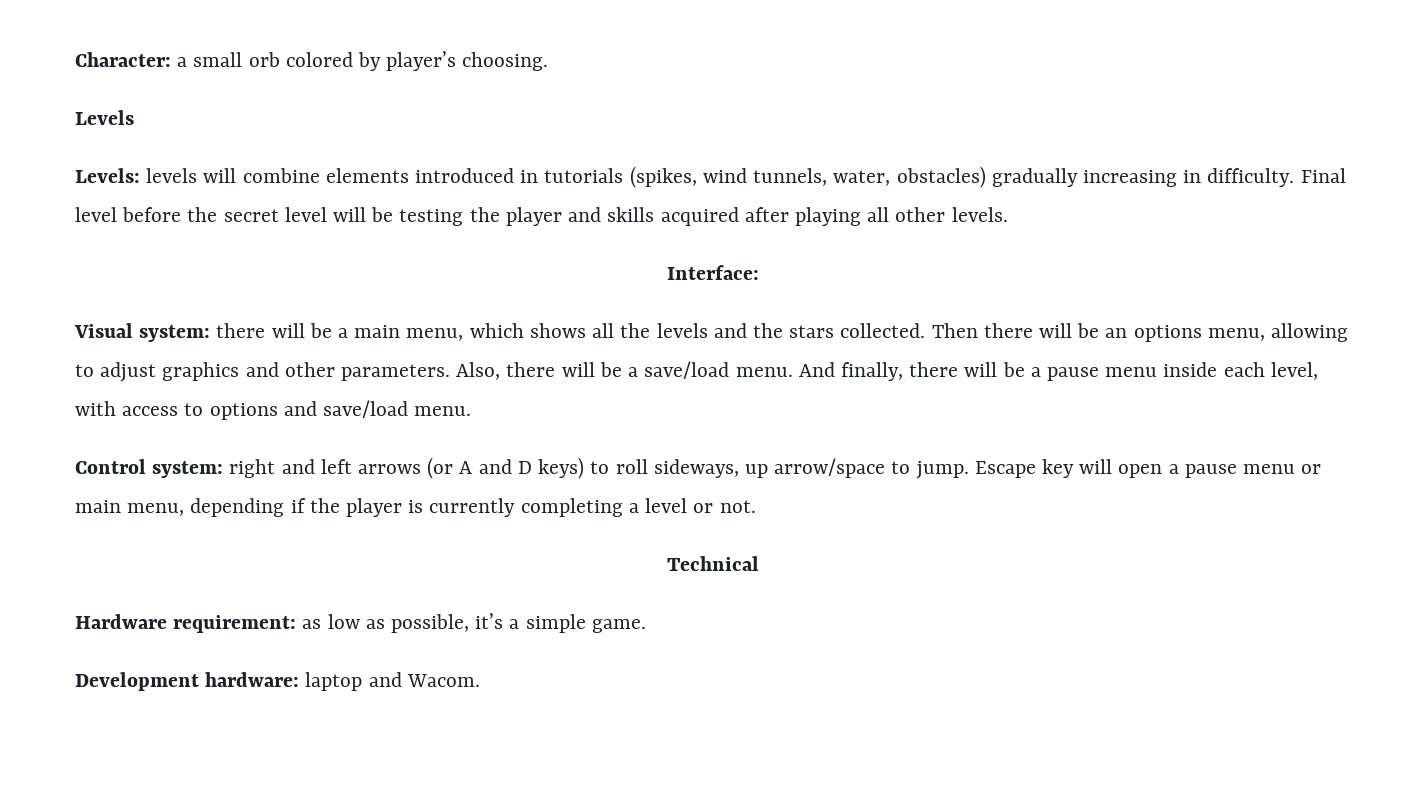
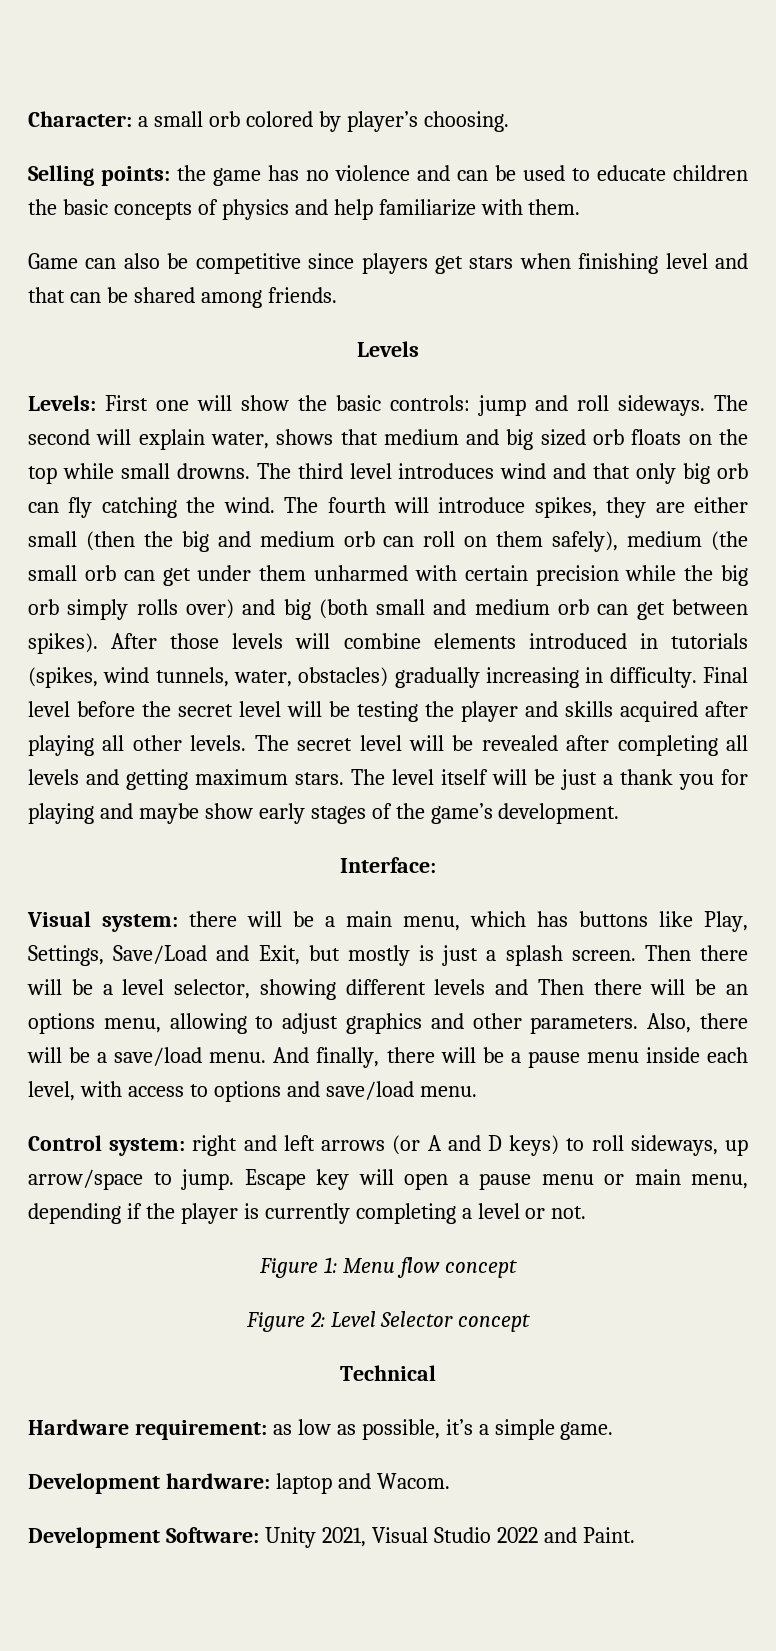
+ Selling points: the game has no violence and can be used to educate children the basic concepts of physics and help familiarize with them.
+ Game can also be competitive since players get stars when finishing level and that can be shared among friends.
  Levels
- Levels: levels will combine elements introduced in tutorials (spikes, wind tunnels, water, obstacles) gradually increasing in difficulty.
+ Levels: First one will show the basic controls: jump and roll sideways. The second will explain water, shows that medium and big sized orb floats on the top while small drowns. The third level introduces wind and that only big orb can fly catching the wind. The fourth will introduce spikes, they are either small (then the big and medium orb can roll on them safely), medium (the small orb can get under them unharmed with certain precision while the big orb simply rolls over) and big (both small and medium orb can get between spikes). After those levels will combine elements introduced in tutorials (spikes, wind tunnels, water, obstacles) gradually increasing in difficulty.
+ The secret level will be revealed after completing all levels and getting maximum stars. The level itself will be just a thank you for playing and maybe show early stages of the game’s development.
- Visual system: there will be a main menu, which shows all the levels and the stars collected. Then there will be an options menu, allowing to adjust graphics and other parameters.
+ Visual system: there will be a main menu, which has buttons like Play, Settings, Save/Load and Exit, but mostly is just a splash screen. Then there will be a level selector, showing different levels and Then there will be an options menu, allowing to adjust graphics and other parameters.
+ Figure 1: Menu flow concept
+ Figure 2: Level Selector concept
+ Development Software: Unity 2021, Visual Studio 2022 and Paint.

